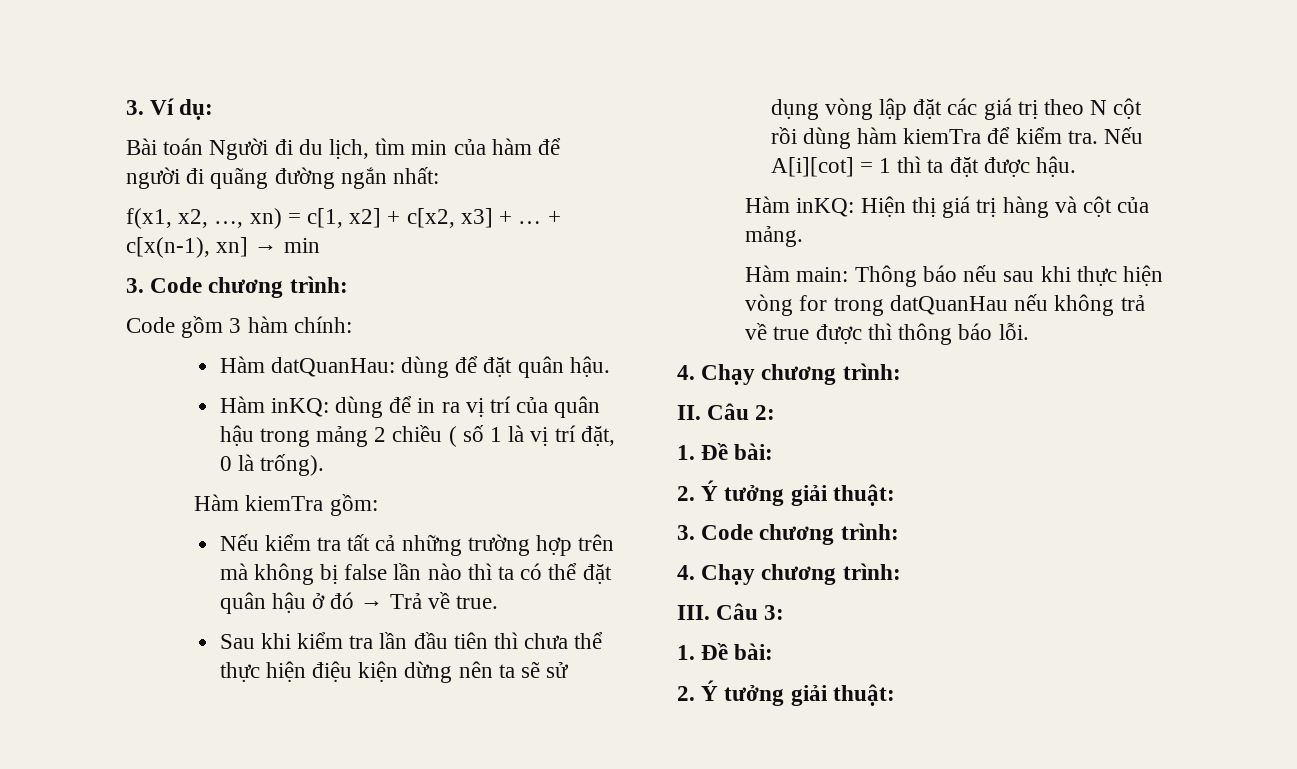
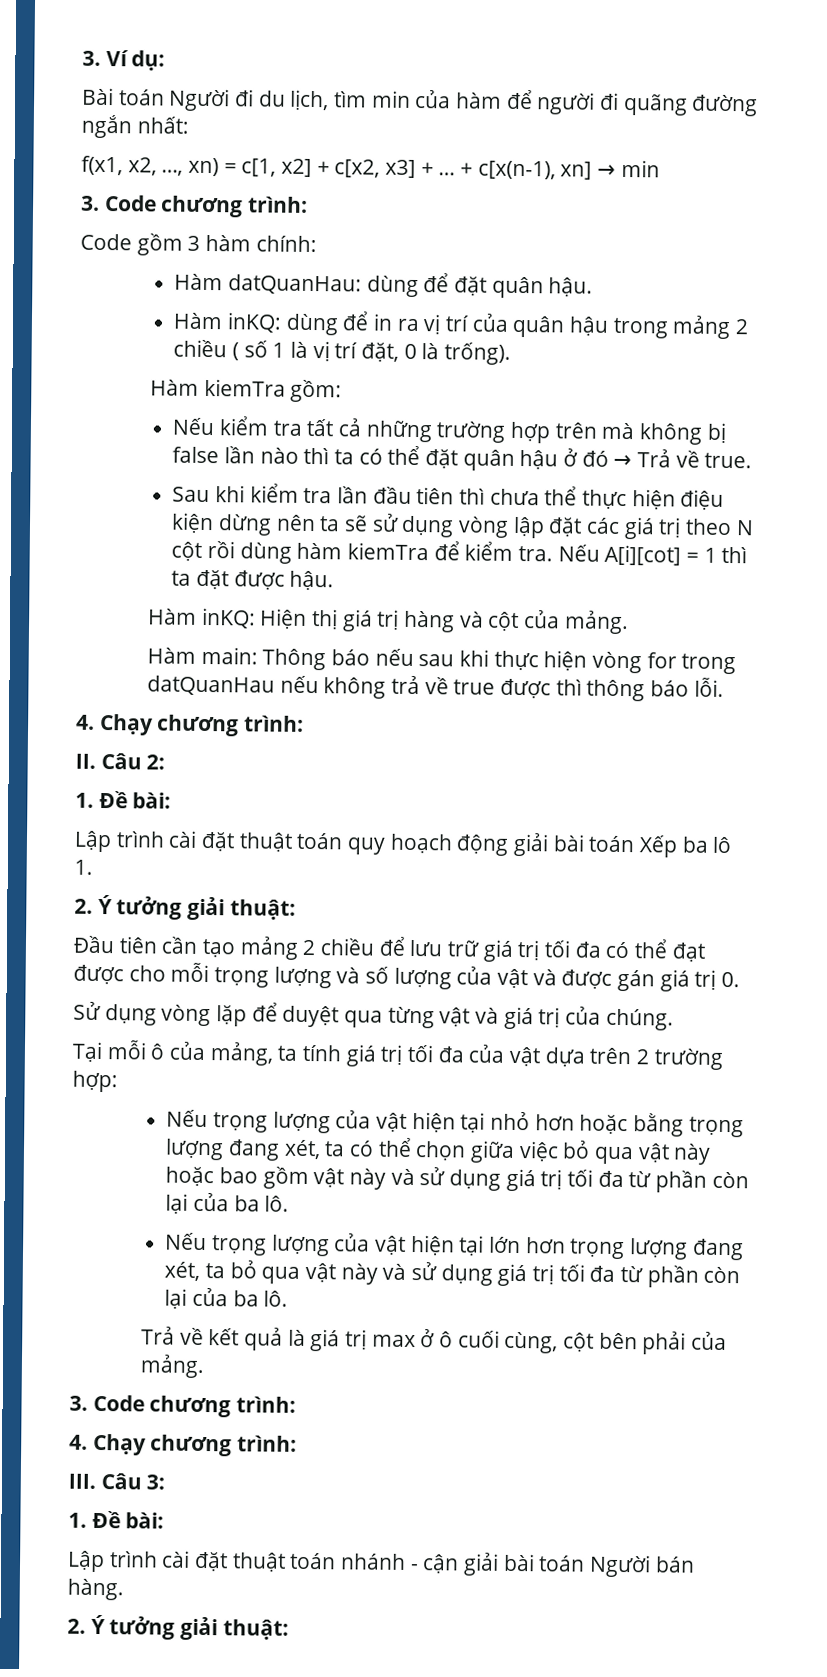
  II. Câu 2:
  1. Đề bài:
+ Lập trình cài đặt thuật toán quy hoạch động giải bài toán Xếp ba lô 1.
  2. Ý tưởng giải thuật:
+ Đầu tiên cần tạo mảng 2 chiều để lưu trữ giá trị tối đa có thể đạt được cho mỗi trọng lượng và số lượng của vật và được gán giá trị 0.
+ Sử dụng vòng lặp để duyệt qua từng vật và giá trị của chúng.
+ Tại mỗi ô của mảng, ta tính giá trị tối đa của vật dựa trên 2 trường hợp:
+ Nếu trọng lượng của vật hiện tại nhỏ hơn hoặc bằng trọng lượng đang xét, ta có thể chọn giữa việc bỏ qua vật này hoặc bao gồm vật này và sử dụng giá trị tối đa từ phần còn lại của ba lô.
+ Nếu trọng lượng của vật hiện tại lớn hơn trọng lượng đang xét, ta bỏ qua vật này và sử dụng giá trị tối đa từ phần còn lại của ba lô.
+ Trả về kết quả là giá trị max ở ô cuối cùng, cột bên phải của mảng.
+ Lập trình cài đặt thuật toán nhánh - cận giải bài toán Người bán hàng.

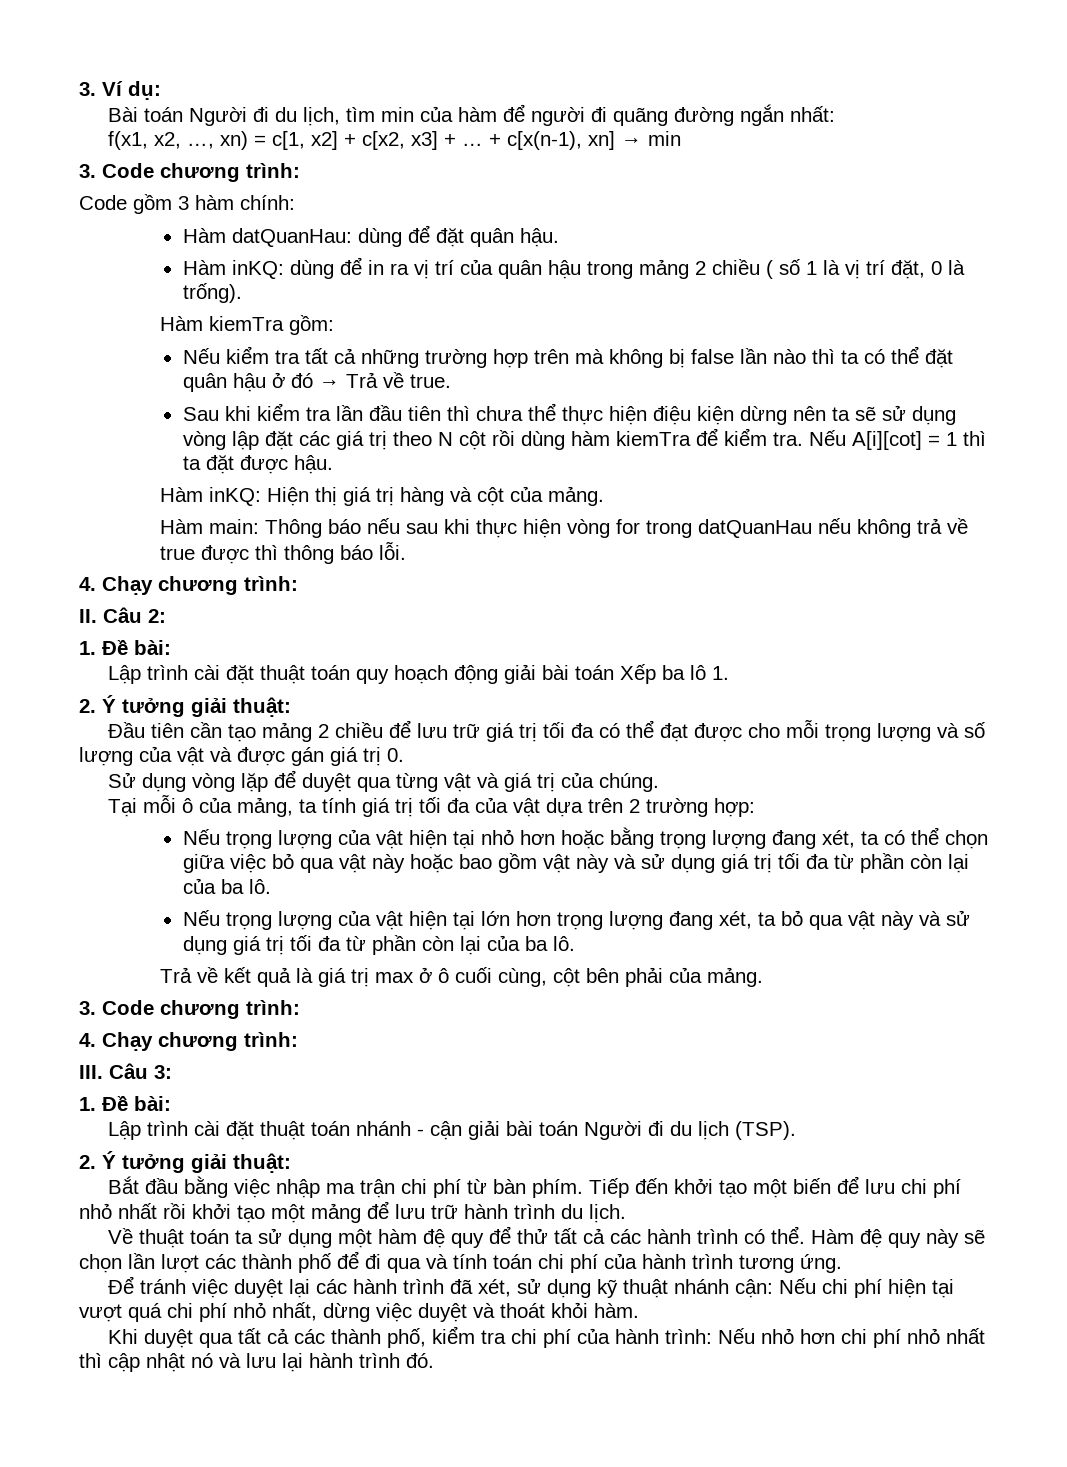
- Lập trình cài đặt thuật toán nhánh - cận giải bài toán Người bán hàng.
+ Lập trình cài đặt thuật toán nhánh - cận giải bài toán Người đi du lịch (TSP).
  2. Ý tưởng giải thuật:
+ Bắt đầu bằng việc nhập ma trận chi phí từ bàn phím. Tiếp đến khởi tạo một biến để lưu chi phí nhỏ nhất rồi khởi tạo một mảng để lưu trữ hành trình du lịch.
+ Về thuật toán ta sử dụng một hàm đệ quy để thử tất cả các hành trình có thể. Hàm đệ quy này sẽ chọn lần lượt các thành phố để đi qua và tính toán chi phí của hành trình tương ứng.
+ Để tránh việc duyệt lại các hành trình đã xét, sử dụng kỹ thuật nhánh cận: Nếu chi phí hiện tại vượt quá chi phí nhỏ nhất, dừng việc duyệt và thoát khỏi hàm.
+ Khi duyệt qua tất cả các thành phố, kiểm tra chi phí của hành trình: Nếu nhỏ hơn chi phí nhỏ nhất thì cập nhật nó và lưu lại hành trình đó.

